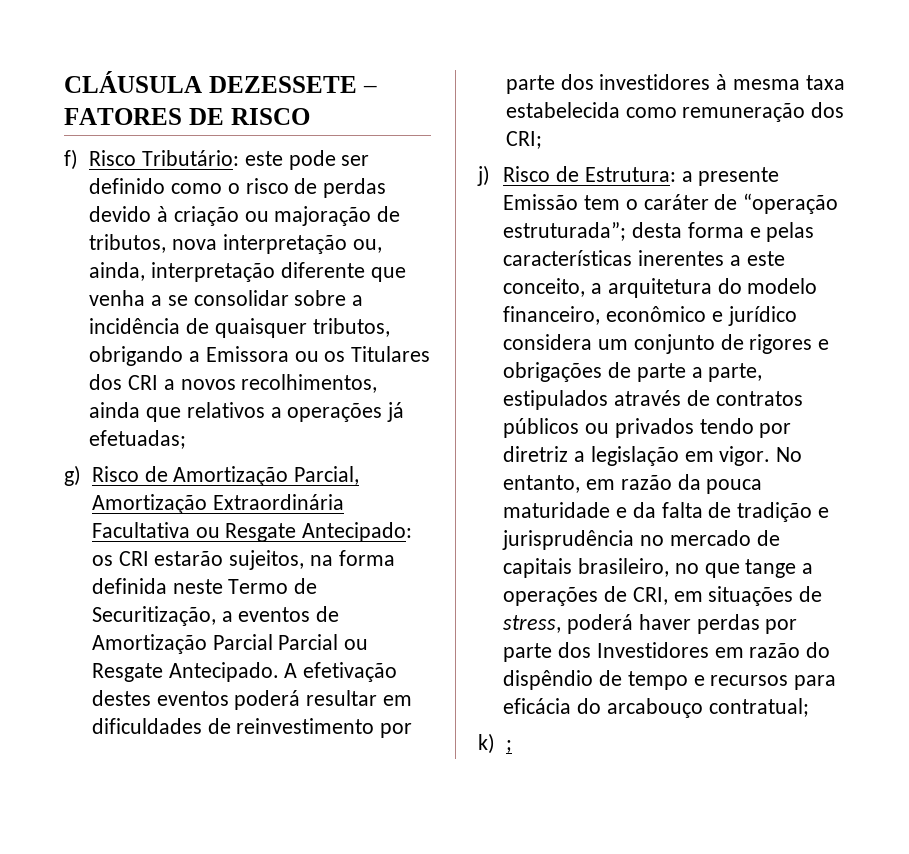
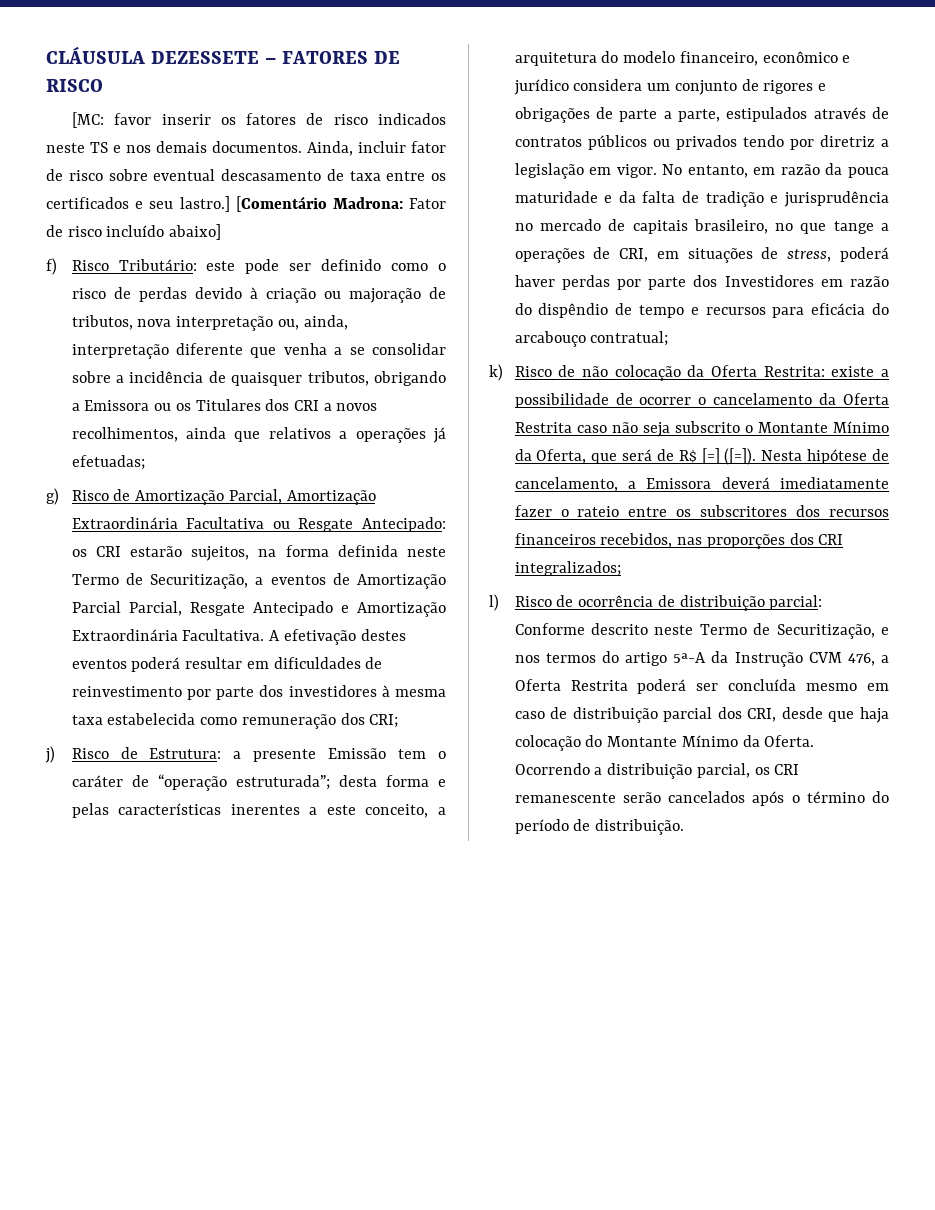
+ [MC: favor inserir os fatores de risco indicados neste TS e nos demais documentos. Ainda, incluir fator de risco sobre eventual descasamento de taxa entre os certificados e seu lastro.] [Comentário Madrona: Fator de risco incluído abaixo]
- g) Risco de Amortização Parcial, Amortização Extraordinária Facultativa ou Resgate Antecipado: os CRI estarão sujeitos, na forma definida neste Termo de Securitização, a eventos de Amortização Parcial Parcial ou Resgate Antecipado.
+ g) Risco de Amortização Parcial, Amortização Extraordinária Facultativa ou Resgate Antecipado: os CRI estarão sujeitos, na forma definida neste Termo de Securitização, a eventos de Amortização Parcial Parcial, Resgate Antecipado e Amortização Extraordinária Facultativa.
- k) ;
+ k) Risco de não colocação da Oferta Restrita: existe a possibilidade de ocorrer o cancelamento da Oferta Restrita caso não seja subscrito o Montante Mínimo da Oferta, que será de R$ [=] ([=]). Nesta hipótese de cancelamento, a Emissora deverá imediatamente fazer o rateio entre os subscritores dos recursos financeiros recebidos, nas proporções dos CRI integralizados;
+ l) Risco de ocorrência de distribuição parcial: Conforme descrito neste Termo de Securitização, e nos termos do artigo 5ª-A da Instrução CVM 476, a Oferta Restrita poderá ser concluída mesmo em caso de distribuição parcial dos CRI, desde que haja colocação do Montante Mínimo da Oferta. Ocorrendo a distribuição parcial, os CRI remanescente serão cancelados após o término do período de distribuição.

